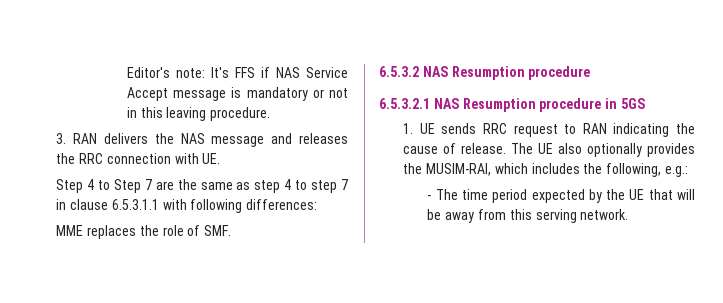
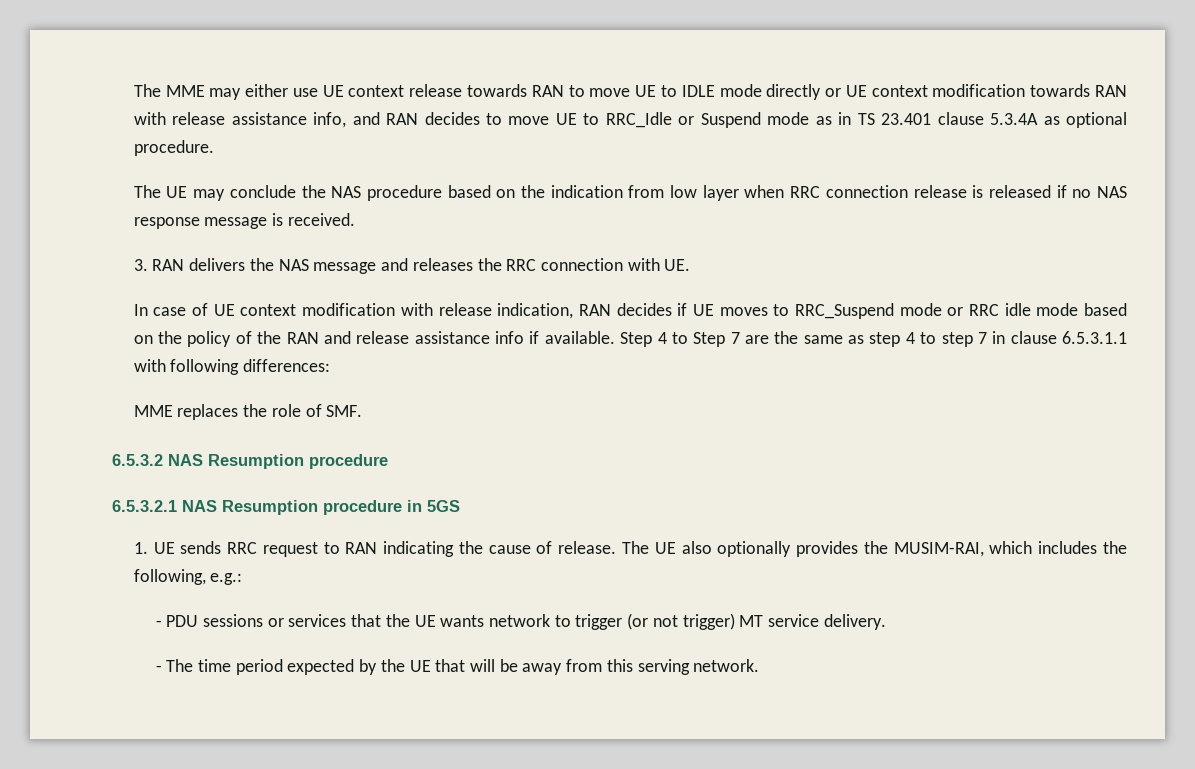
- Editor's note: It's FFS if NAS Service Accept message is mandatory or not in this leaving procedure.
+ The MME may either use UE context release towards RAN to move UE to IDLE mode directly or UE context modification towards RAN with release assistance info, and RAN decides to move UE to RRC_Idle or Suspend mode as in TS 23.401 clause 5.3.4A as optional procedure.
+ The UE may conclude the NAS procedure based on the indication from low layer when RRC connection release is released if no NAS response message is received.
+ In case of UE context modification with release indication, RAN decides if UE moves to RRC_Suspend mode or RRC idle mode based on the policy of the RAN and release assistance info if available.
+ - PDU sessions or services that the UE wants network to trigger (or not trigger) MT service delivery.

